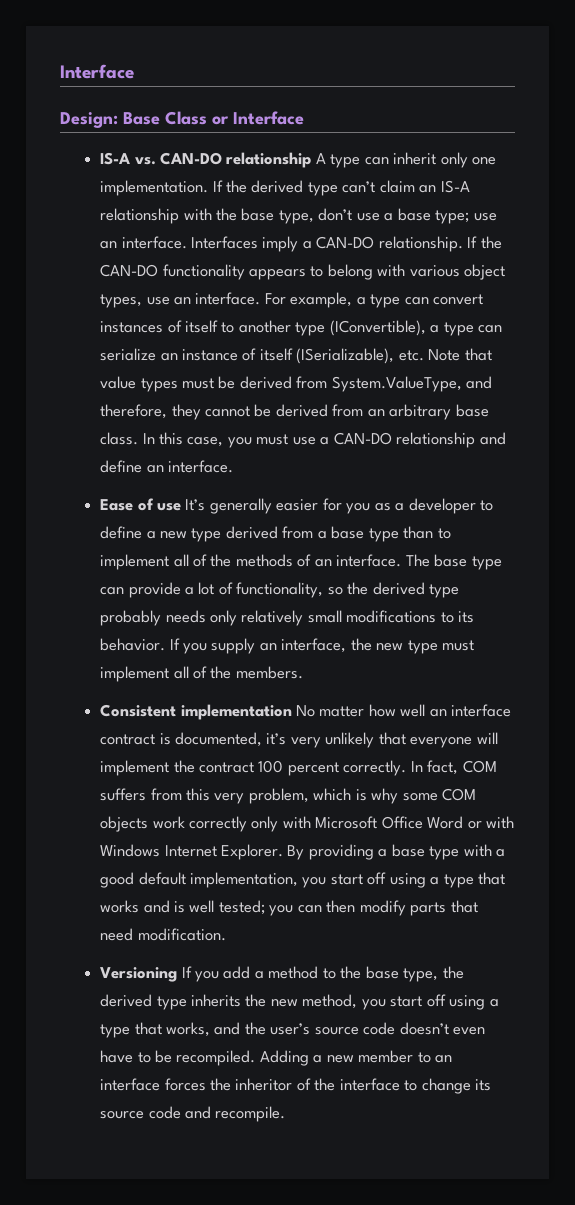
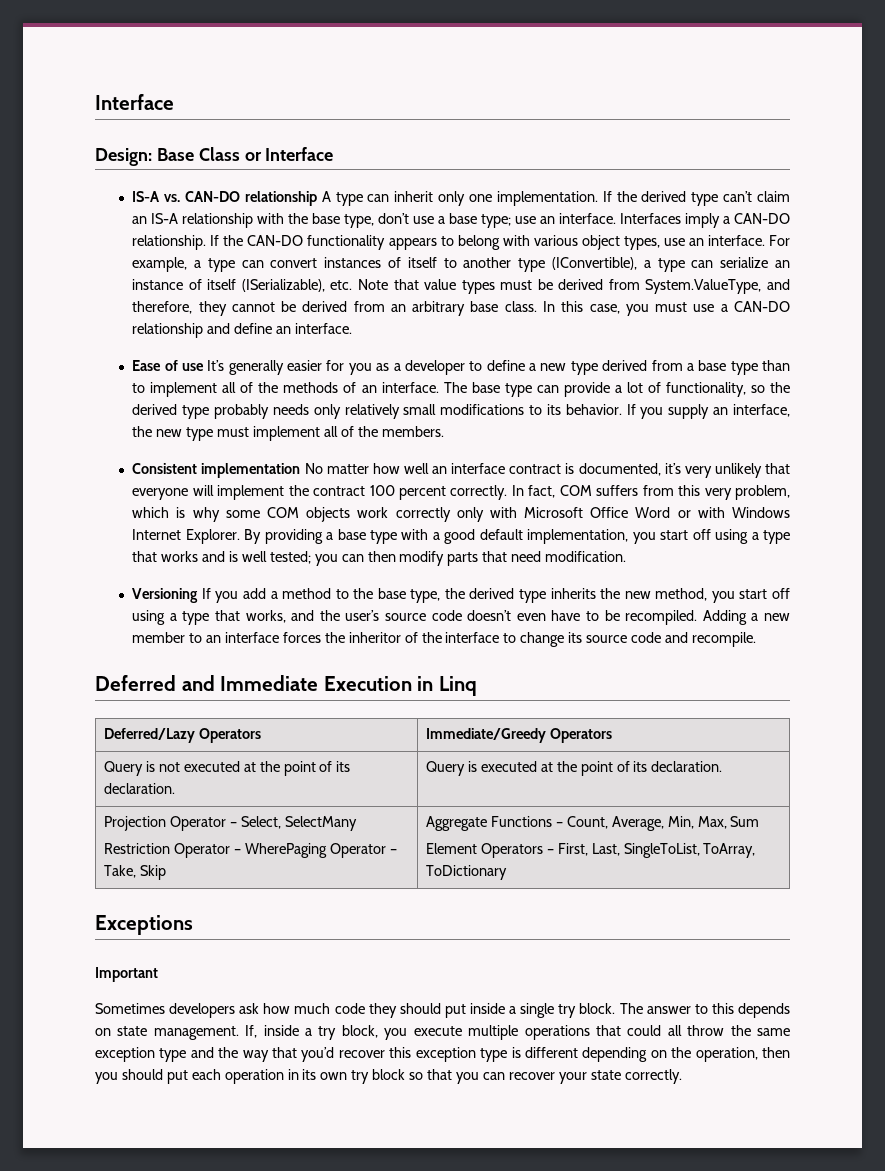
+ Deferred and Immediate Execution in Linq
+ Deferred/Lazy Operators | Immediate/Greedy Operators
+ Query is not executed at the point of its declaration. | Query is executed at the point of its declaration.
+ Projection Operator – Select, SelectMany
+ Restriction Operator – WherePaging Operator – Take, Skip | Aggregate Functions – Count, Average, Min, Max, Sum
+ Element Operators – First, Last, SingleToList, ToArray, ToDictionary
+ Exceptions
+ Important
+ Sometimes developers ask how much code they should put inside a single try block. The answer to this depends on state management. If, inside a try block, you execute multiple operations that could all throw the same exception type and the way that you’d recover this exception type is different depending on the operation, then you should put each operation in its own try block so that you can recover your state correctly.

